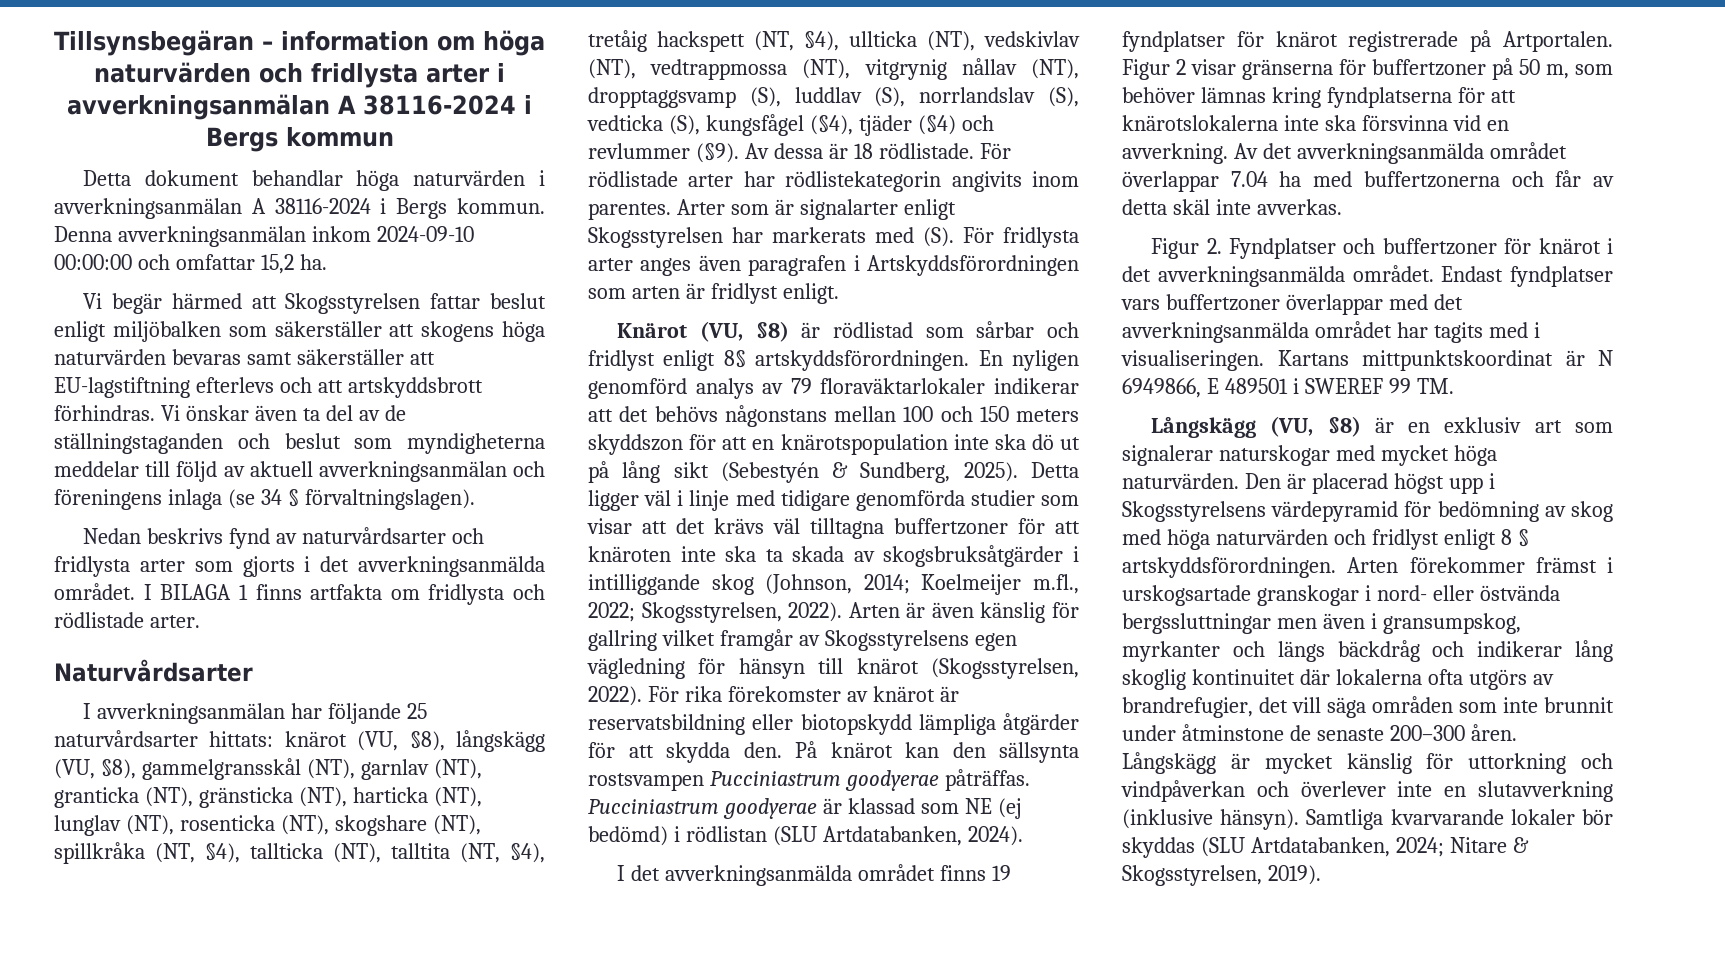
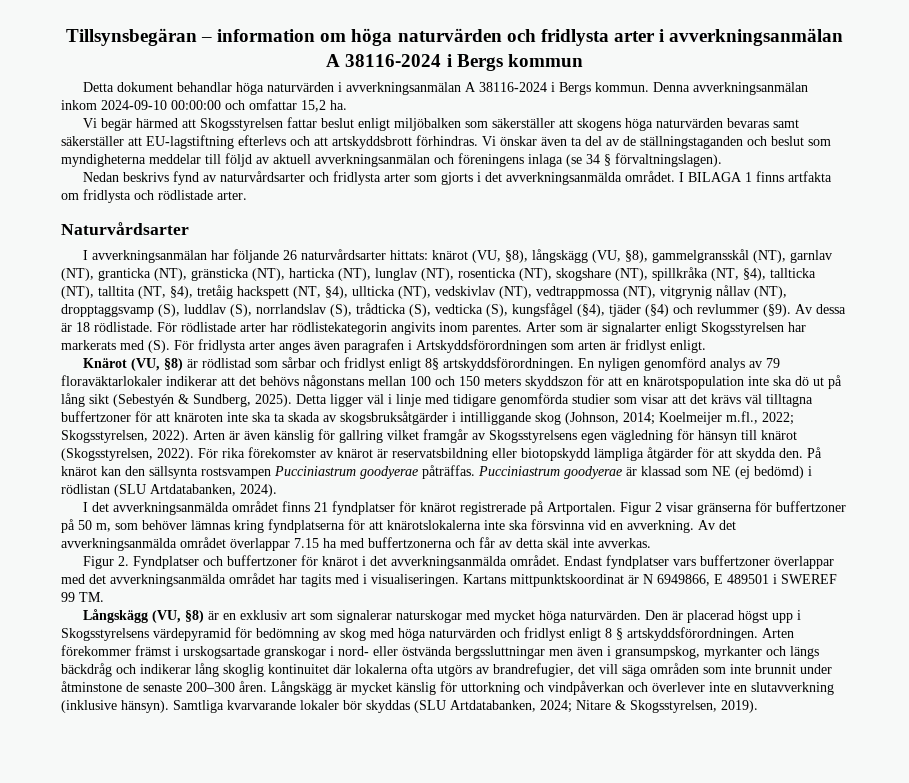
- I avverkningsanmälan har följande 25 naturvårdsarter hittats:
+ I avverkningsanmälan har följande 26 naturvårdsarter hittats:
- knärot (VU, §8), långskägg (VU, §8), gammelgransskål (NT), garnlav (NT), granticka (NT), gränsticka (NT), harticka (NT), lunglav (NT), rosenticka (NT), skogshare (NT), spillkråka (NT, §4), tallticka (NT), talltita (NT, §4), tretåig hackspett (NT, §4), ullticka (NT), vedskivlav (NT), vedtrappmossa (NT), vitgrynig nållav (NT), dropptaggsvamp (S), luddlav (S), norrlandslav (S), vedticka (S), kungsfågel (§4), tjäder (§4) och revlummer (§9).
+ knärot (VU, §8), långskägg (VU, §8), gammelgransskål (NT), garnlav (NT), granticka (NT), gränsticka (NT), harticka (NT), lunglav (NT), rosenticka (NT), skogshare (NT), spillkråka (NT, §4), tallticka (NT), talltita (NT, §4), tretåig hackspett (NT, §4), ullticka (NT), vedskivlav (NT), vedtrappmossa (NT), vitgrynig nållav (NT), dropptaggsvamp (S), luddlav (S), norrlandslav (S), trådticka (S), vedticka (S), kungsfågel (§4), tjäder (§4) och revlummer (§9).
- I det avverkningsanmälda området finns 19 fyndplatser för knärot registrerade på Artportalen.
+ I det avverkningsanmälda området finns 21 fyndplatser för knärot registrerade på Artportalen.
- Av det avverkningsanmälda området överlappar 7.04 ha med buffertzonerna och får av detta skäl inte avverkas.
+ Av det avverkningsanmälda området överlappar 7.15 ha med buffertzonerna och får av detta skäl inte avverkas.

